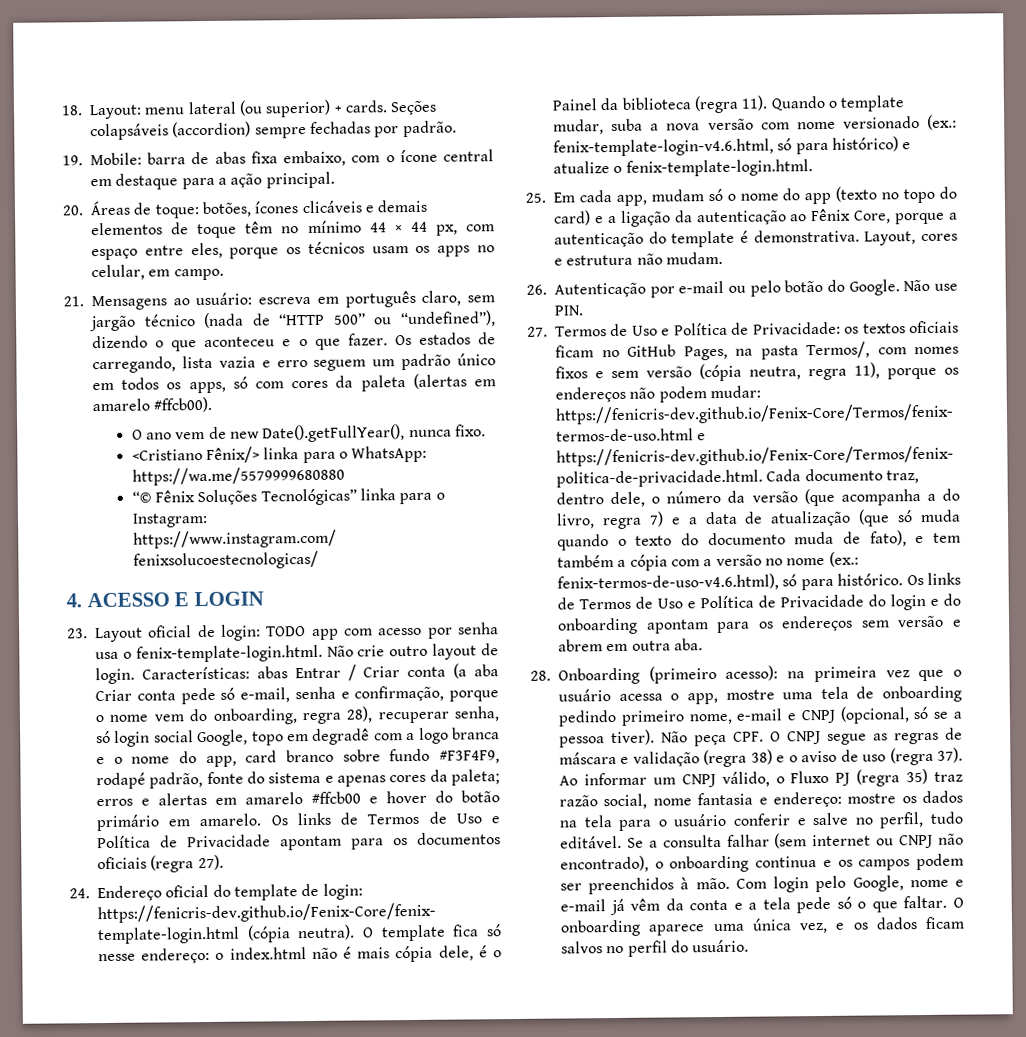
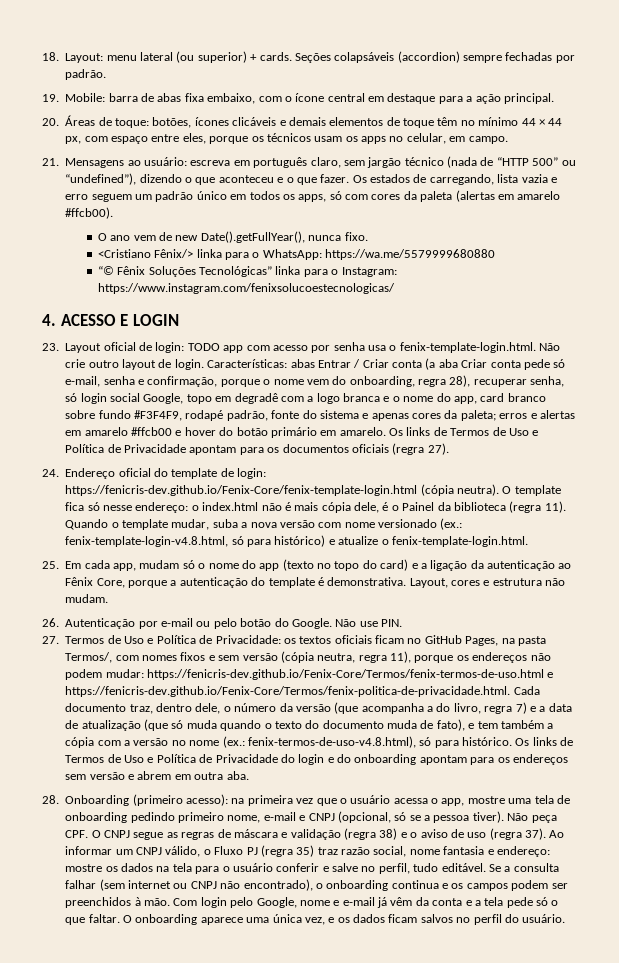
- Quando o template mudar, suba a nova versão com nome versionado (ex.: fenix-template-login-v4.6.html, só para histórico) e atualize o fenix-template-login.html.
+ Quando o template mudar, suba a nova versão com nome versionado (ex.: fenix-template-login-v4.8.html, só para histórico) e atualize o fenix-template-login.html.
- fenix-termos-de-uso-v4.6.html), só para histórico.
+ fenix-termos-de-uso-v4.8.html), só para histórico.

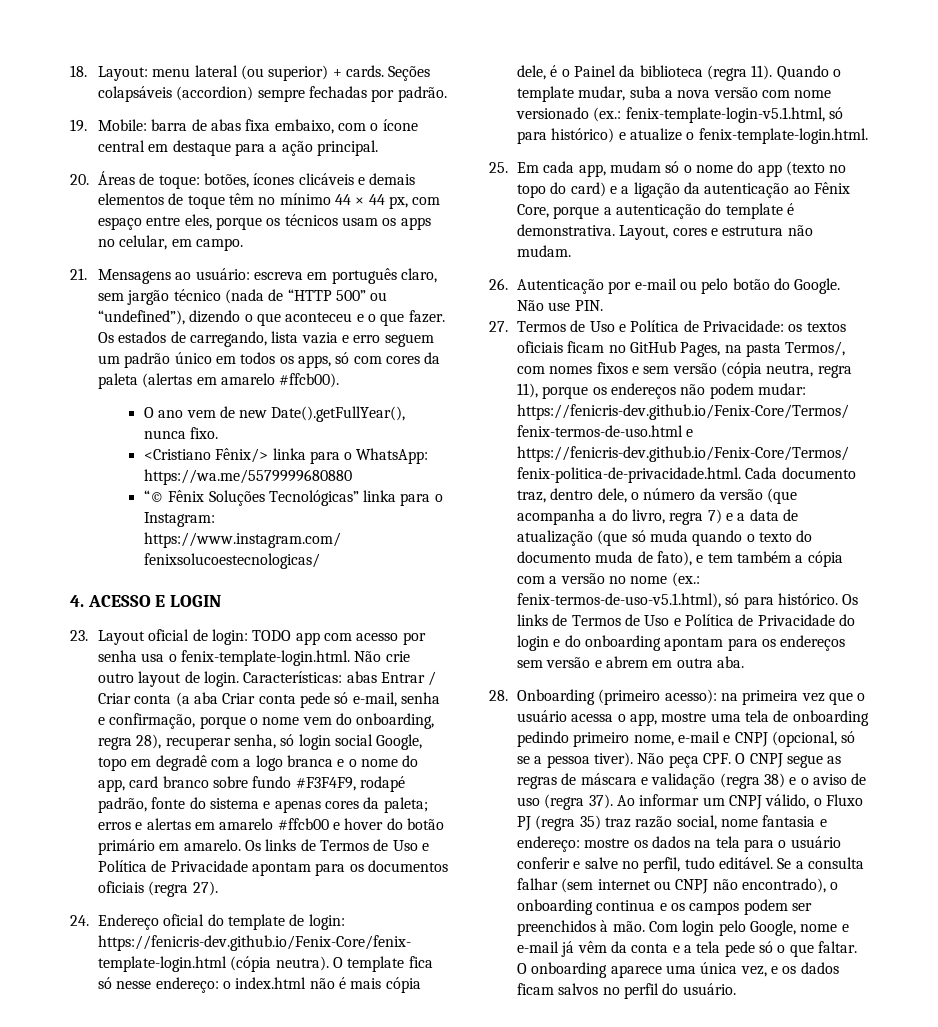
- Quando o template mudar, suba a nova versão com nome versionado (ex.: fenix-template-login-v4.8.html, só para histórico) e atualize o fenix-template-login.html.
+ Quando o template mudar, suba a nova versão com nome versionado (ex.: fenix-template-login-v5.1.html, só para histórico) e atualize o fenix-template-login.html.
- fenix-termos-de-uso-v4.8.html), só para histórico.
+ fenix-termos-de-uso-v5.1.html), só para histórico.

